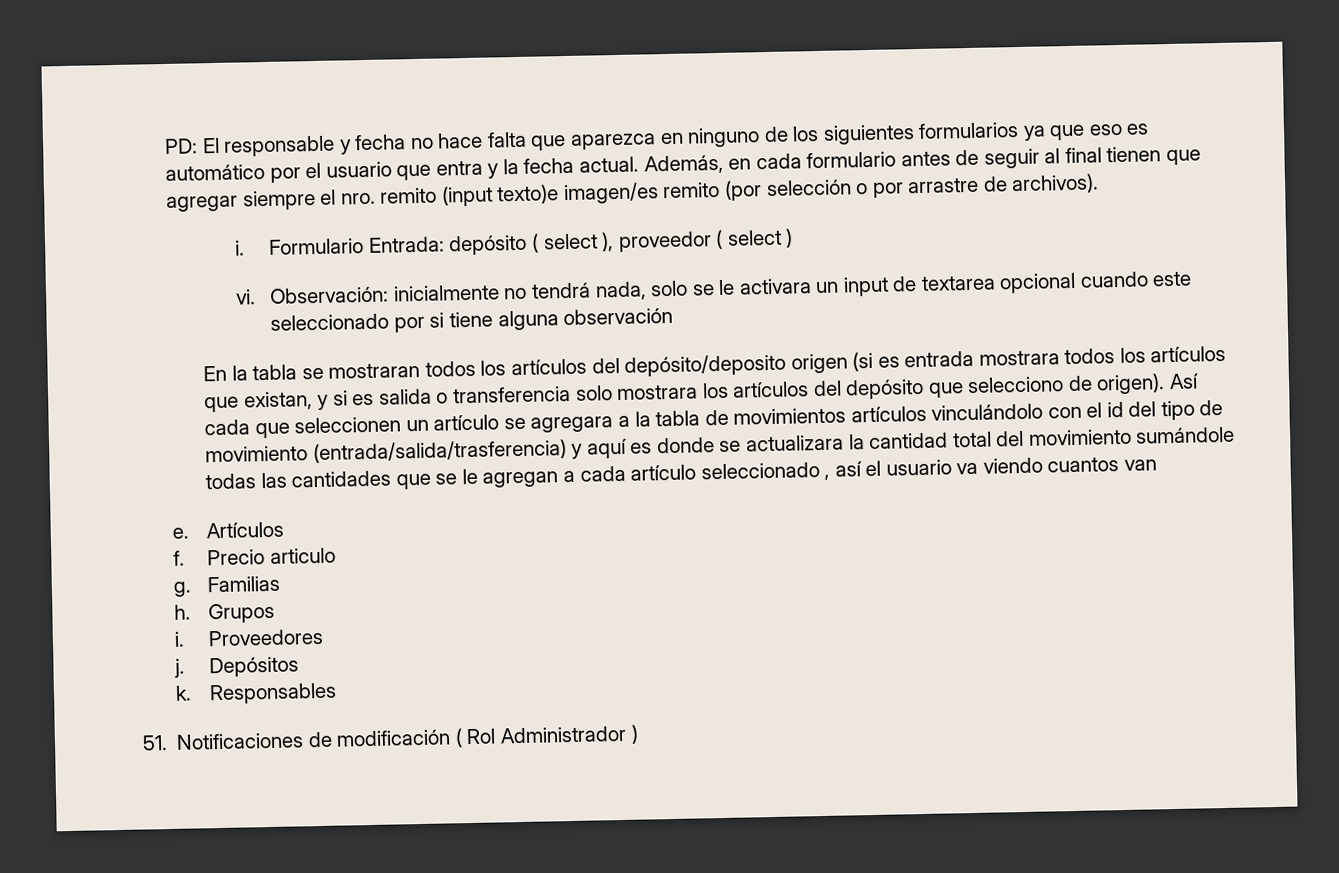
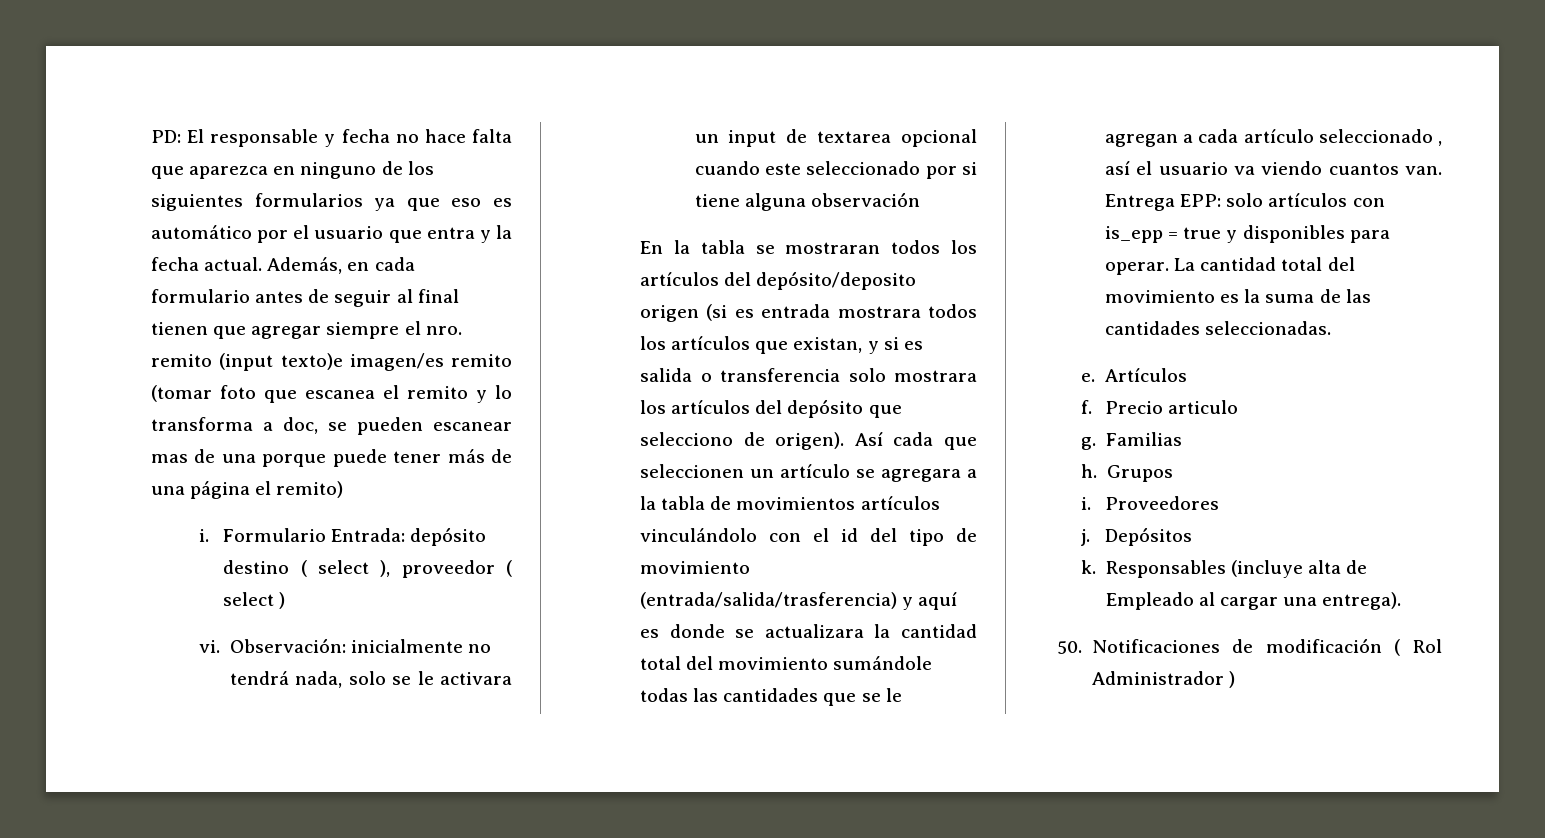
- Además, en cada formulario antes de seguir al final tienen que agregar siempre el nro. remito (input texto)e imagen/es remito (por selección o por arrastre de archivos).
+ Además, en cada formulario antes de seguir al final tienen que agregar siempre el nro. remito (input texto)e imagen/es remito (tomar foto que escanea el remito y lo transforma a doc, se pueden escanear mas de una porque puede tener más de una página el remito)
- Formulario Entrada: depósito ( select ), proveedor ( select )
+ Formulario Entrada: depósito destino ( select ), proveedor ( select )
- Así cada que seleccionen un artículo se agregara a la tabla de movimientos artículos vinculándolo con el id del tipo de movimiento (entrada/salida/trasferencia) y aquí es donde se actualizara la cantidad total del movimiento sumándole todas las cantidades que se le agregan a cada artículo seleccionado , así el usuario va viendo cuantos van
+ Así cada que seleccionen un artículo se agregara a la tabla de movimientos artículos vinculándolo con el id del tipo de movimiento (entrada/salida/trasferencia) y aquí es donde se actualizara la cantidad total del movimiento sumándole todas las cantidades que se le agregan a cada artículo seleccionado , así el usuario va viendo cuantos van. Entrega EPP: solo artículos con is_epp = true y disponibles para operar. La cantidad total del movimiento es la suma de las cantidades seleccionadas.
- Responsables
- 51. Notificaciones de modificación ( Rol Administrador )
+ Responsables (incluye alta de Empleado al cargar una entrega).
+ 50. Notificaciones de modificación ( Rol Administrador )

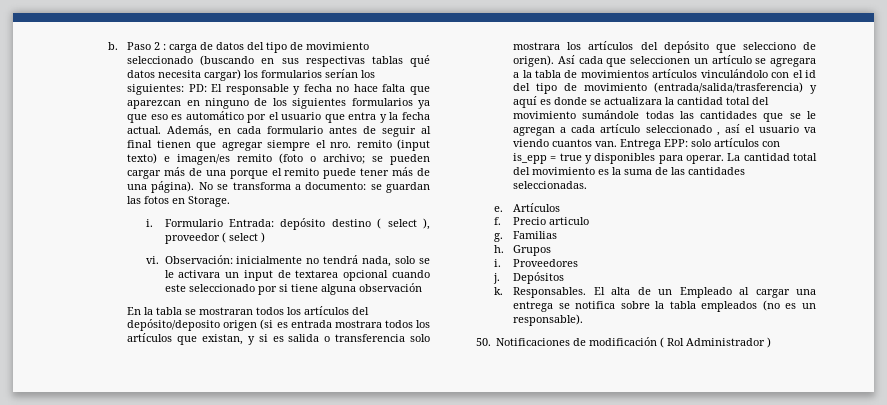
- PD: El responsable y fecha no hace falta que aparezca en ninguno de los siguientes formularios ya que eso es automático por el usuario que entra y la fecha actual.
+ b. Paso 2 : carga de datos del tipo de movimiento seleccionado (buscando en sus respectivas tablas qué datos necesita cargar) los formularios serían los siguientes: PD: El responsable y fecha no hace falta que aparezcan en ninguno de los siguientes formularios ya que eso es automático por el usuario que entra y la fecha actual.
- Además, en cada formulario antes de seguir al final tienen que agregar siempre el nro. remito (input texto)e imagen/es remito (tomar foto que escanea el remito y lo transforma a doc, se pueden escanear mas de una porque puede tener más de una página el remito)
+ Además, en cada formulario antes de seguir al final tienen que agregar siempre el nro. remito (input texto) e imagen/es remito (foto o archivo; se pueden cargar más de una porque el remito puede tener más de una página). No se transforma a documento: se guardan las fotos en Storage.
- Responsables (incluye alta de Empleado al cargar una entrega).
+ Responsables. El alta de un Empleado al cargar una entrega se notifica sobre la tabla empleados (no es un responsable).

